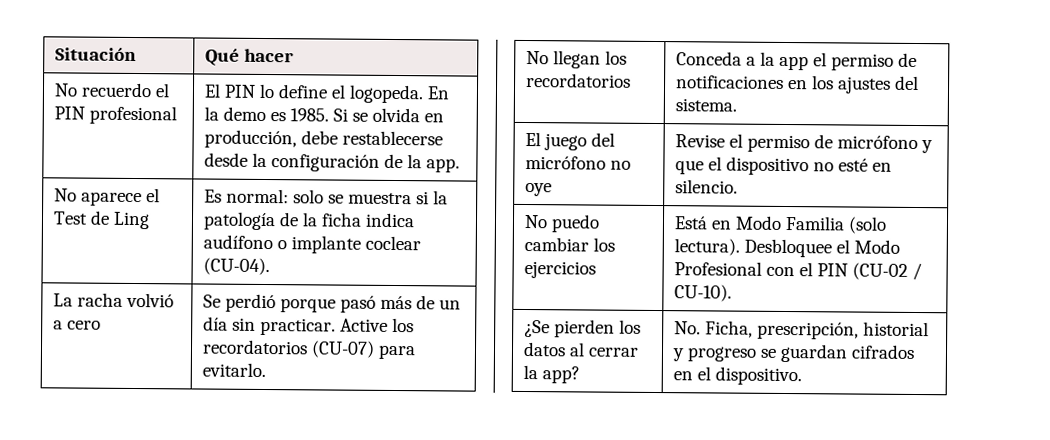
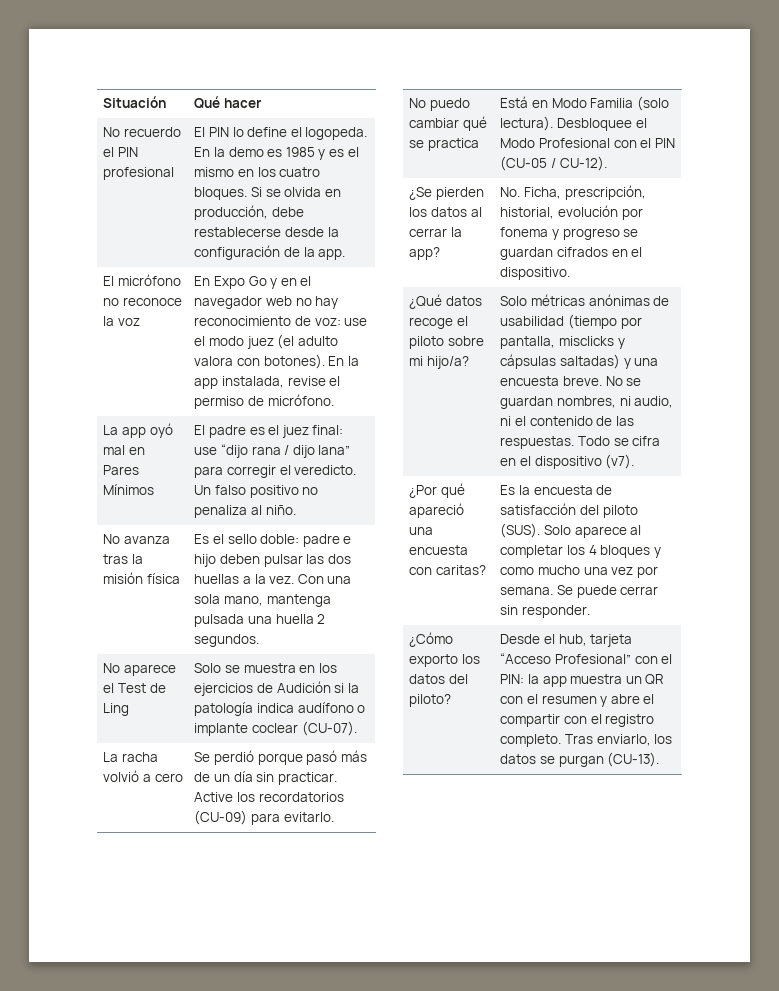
- No recuerdo el PIN profesional | El PIN lo define el logopeda. En la demo es 1985. Si se olvida en producción, debe restablecerse desde la configuración de la app.
+ No recuerdo el PIN profesional | El PIN lo define el logopeda. En la demo es 1985 y es el mismo en los cuatro bloques. Si se olvida en producción, debe restablecerse desde la configuración de la app.
+ El micrófono no reconoce la voz | En Expo Go y en el navegador web no hay reconocimiento de voz: use el modo juez (el adulto valora con botones). En la app instalada, revise el permiso de micrófono.
+ La app oyó mal en Pares Mínimos | El padre es el juez final: use “dijo rana / dijo lana” para corregir el veredicto. Un falso positivo no penaliza al niño.
+ No avanza tras la misión física | Es el sello doble: padre e hijo deben pulsar las dos huellas a la vez. Con una sola mano, mantenga pulsada una huella 2 segundos.
- No aparece el Test de Ling | Es normal: solo se muestra si la patología de la ficha indica audífono o implante coclear (CU-04).
+ No aparece el Test de Ling | Solo se muestra en los ejercicios de Audición si la patología indica audífono o implante coclear (CU-07).
- La racha volvió a cero | Se perdió porque pasó más de un día sin practicar. Active los recordatorios (CU-07) para evitarlo.
+ La racha volvió a cero | Se perdió porque pasó más de un día sin practicar. Active los recordatorios (CU-09) para evitarlo.
- No llegan los recordatorios | Conceda a la app el permiso de notificaciones en los ajustes del sistema.
- El juego del micrófono no oye | Revise el permiso de micrófono y que el dispositivo no esté en silencio.
- No puedo cambiar los ejercicios | Está en Modo Familia (solo lectura). Desbloquee el Modo Profesional con el PIN (CU-02 / CU-10).
+ No puedo cambiar qué se practica | Está en Modo Familia (solo lectura). Desbloquee el Modo Profesional con el PIN (CU-05 / CU-12).
- ¿Se pierden los datos al cerrar la app? | No. Ficha, prescripción, historial y progreso se guardan cifrados en el dispositivo.
+ ¿Se pierden los datos al cerrar la app? | No. Ficha, prescripción, historial, evolución por fonema y progreso se guardan cifrados en el dispositivo.
+ ¿Qué datos recoge el piloto sobre mi hijo/a? | Solo métricas anónimas de usabilidad (tiempo por pantalla, misclicks y cápsulas saltadas) y una encuesta breve. No se guardan nombres, ni audio, ni el contenido de las respuestas. Todo se cifra en el dispositivo (v7).
+ ¿Por qué apareció una encuesta con caritas? | Es la encuesta de satisfacción del piloto (SUS). Solo aparece al completar los 4 bloques y como mucho una vez por semana. Se puede cerrar sin responder.
+ ¿Cómo exporto los datos del piloto? | Desde el hub, tarjeta “Acceso Profesional” con el PIN: la app muestra un QR con el resumen y abre el compartir con el registro completo. Tras enviarlo, los datos se purgan (CU-13).

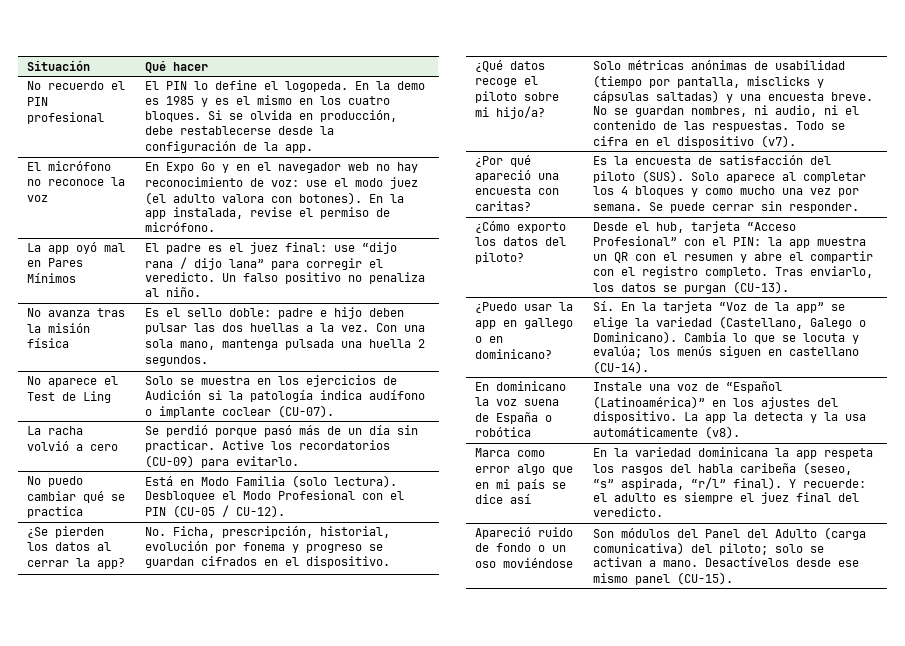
+ ¿Puedo usar la app en gallego o en dominicano? | Sí. En la tarjeta “Voz de la app” se elige la variedad (Castellano, Galego o Dominicano). Cambia lo que se locuta y evalúa; los menús siguen en castellano (CU-14).
+ En dominicano la voz suena de España o robótica | Instale una voz de “Español (Latinoamérica)” en los ajustes del dispositivo. La app la detecta y la usa automáticamente (v8).
+ Marca como error algo que en mi país se dice así | En la variedad dominicana la app respeta los rasgos del habla caribeña (seseo, “s” aspirada, “r/l” final). Y recuerde: el adulto es siempre el juez final del veredicto.
+ Apareció ruido de fondo o un oso moviéndose | Son módulos del Panel del Adulto (carga comunicativa) del piloto; solo se activan a mano. Desactívelos desde ese mismo panel (CU-15).

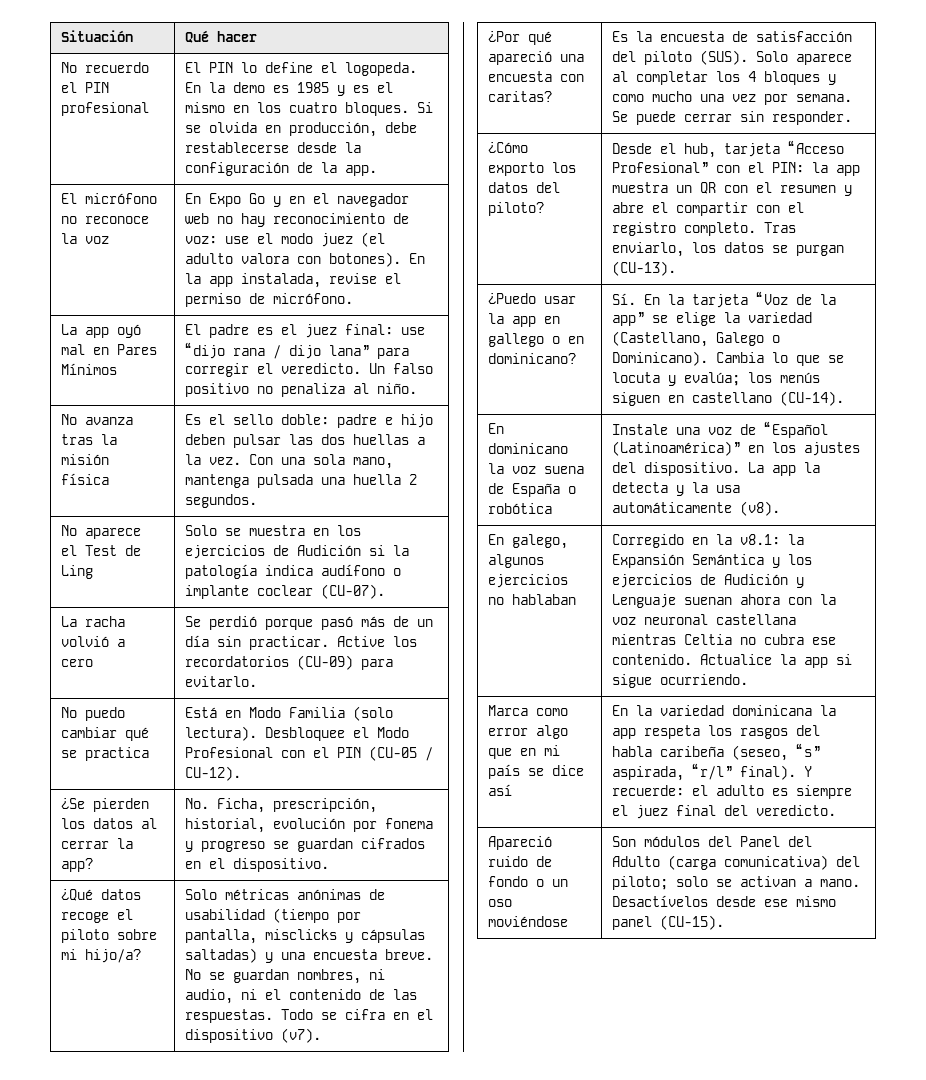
+ En galego, algunos ejercicios no hablaban | Corregido en la v8.1: la Expansión Semántica y los ejercicios de Audición y Lenguaje suenan ahora con la voz neuronal castellana mientras Celtia no cubra ese contenido. Actualice la app si sigue ocurriendo.

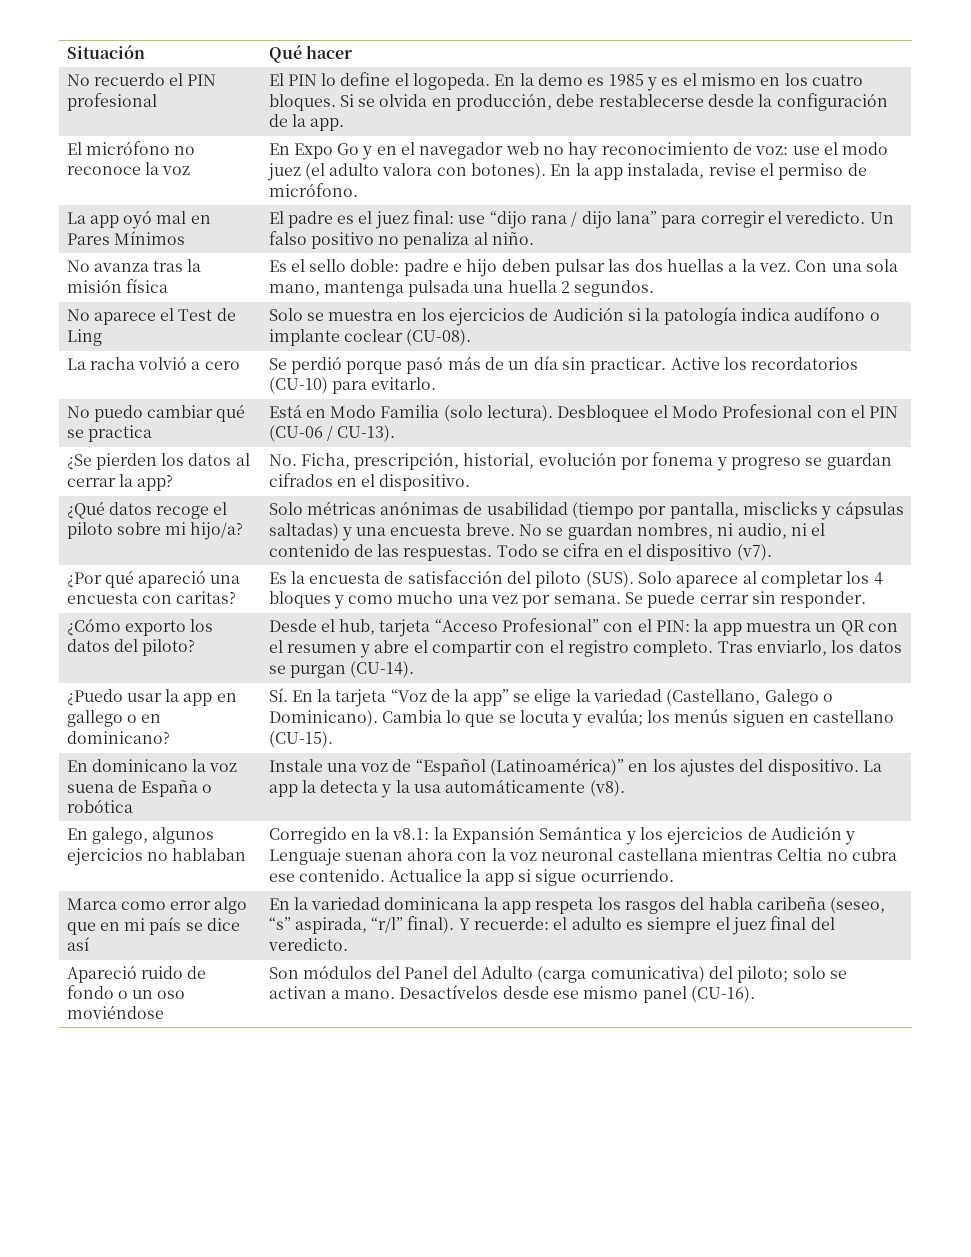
- No aparece el Test de Ling | Solo se muestra en los ejercicios de Audición si la patología indica audífono o implante coclear (CU-07).
+ No aparece el Test de Ling | Solo se muestra en los ejercicios de Audición si la patología indica audífono o implante coclear (CU-08).
- La racha volvió a cero | Se perdió porque pasó más de un día sin practicar. Active los recordatorios (CU-09) para evitarlo.
+ La racha volvió a cero | Se perdió porque pasó más de un día sin practicar. Active los recordatorios (CU-10) para evitarlo.
- No puedo cambiar qué se practica | Está en Modo Familia (solo lectura). Desbloquee el Modo Profesional con el PIN (CU-05 / CU-12).
+ No puedo cambiar qué se practica | Está en Modo Familia (solo lectura). Desbloquee el Modo Profesional con el PIN (CU-06 / CU-13).
- ¿Cómo exporto los datos del piloto? | Desde el hub, tarjeta “Acceso Profesional” con el PIN: la app muestra un QR con el resumen y abre el compartir con el registro completo. Tras enviarlo, los datos se purgan (CU-13).
+ ¿Cómo exporto los datos del piloto? | Desde el hub, tarjeta “Acceso Profesional” con el PIN: la app muestra un QR con el resumen y abre el compartir con el registro completo. Tras enviarlo, los datos se purgan (CU-14).
- ¿Puedo usar la app en gallego o en dominicano? | Sí. En la tarjeta “Voz de la app” se elige la variedad (Castellano, Galego o Dominicano). Cambia lo que se locuta y evalúa; los menús siguen en castellano (CU-14).
+ ¿Puedo usar la app en gallego o en dominicano? | Sí. En la tarjeta “Voz de la app” se elige la variedad (Castellano, Galego o Dominicano). Cambia lo que se locuta y evalúa; los menús siguen en castellano (CU-15).
- Apareció ruido de fondo o un oso moviéndose | Son módulos del Panel del Adulto (carga comunicativa) del piloto; solo se activan a mano. Desactívelos desde ese mismo panel (CU-15).
+ Apareció ruido de fondo o un oso moviéndose | Son módulos del Panel del Adulto (carga comunicativa) del piloto; solo se activan a mano. Desactívelos desde ese mismo panel (CU-16).

